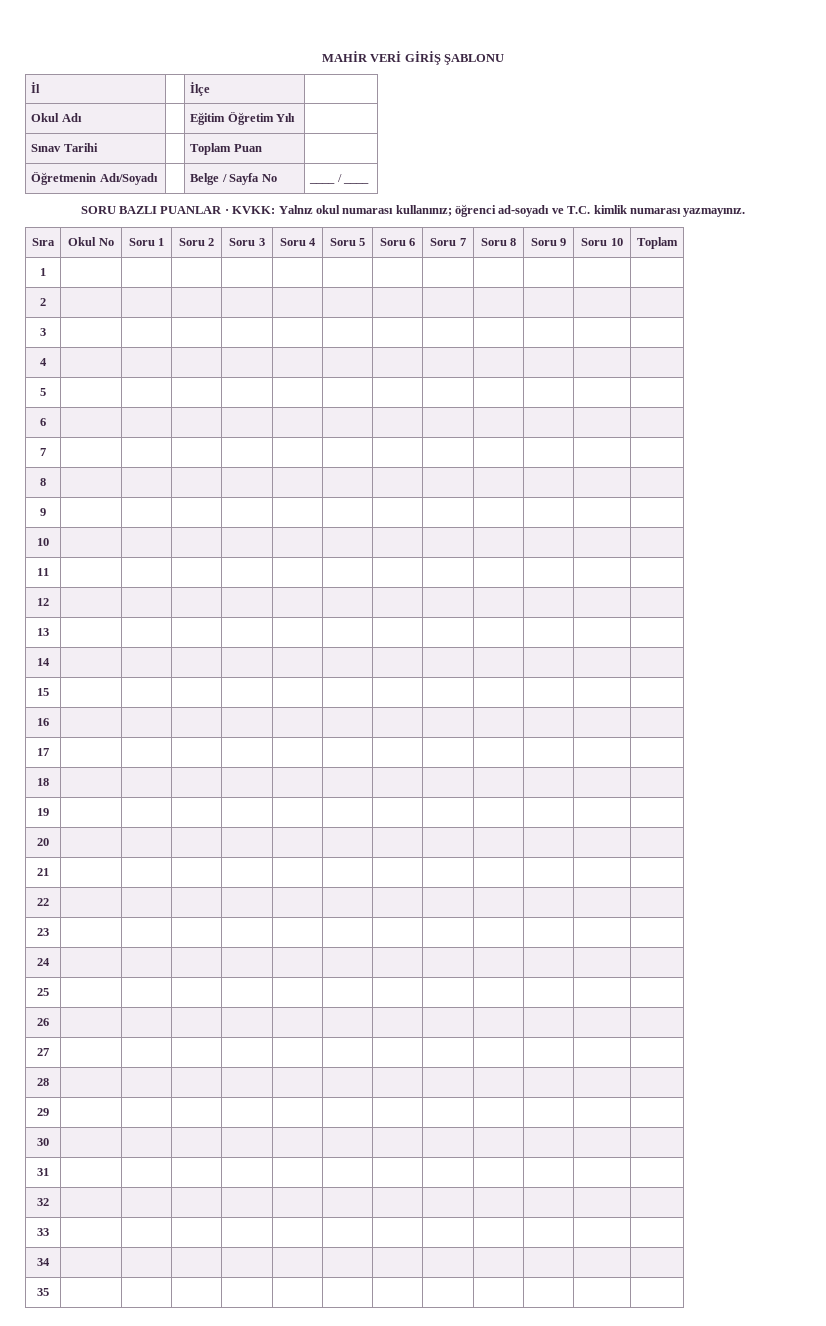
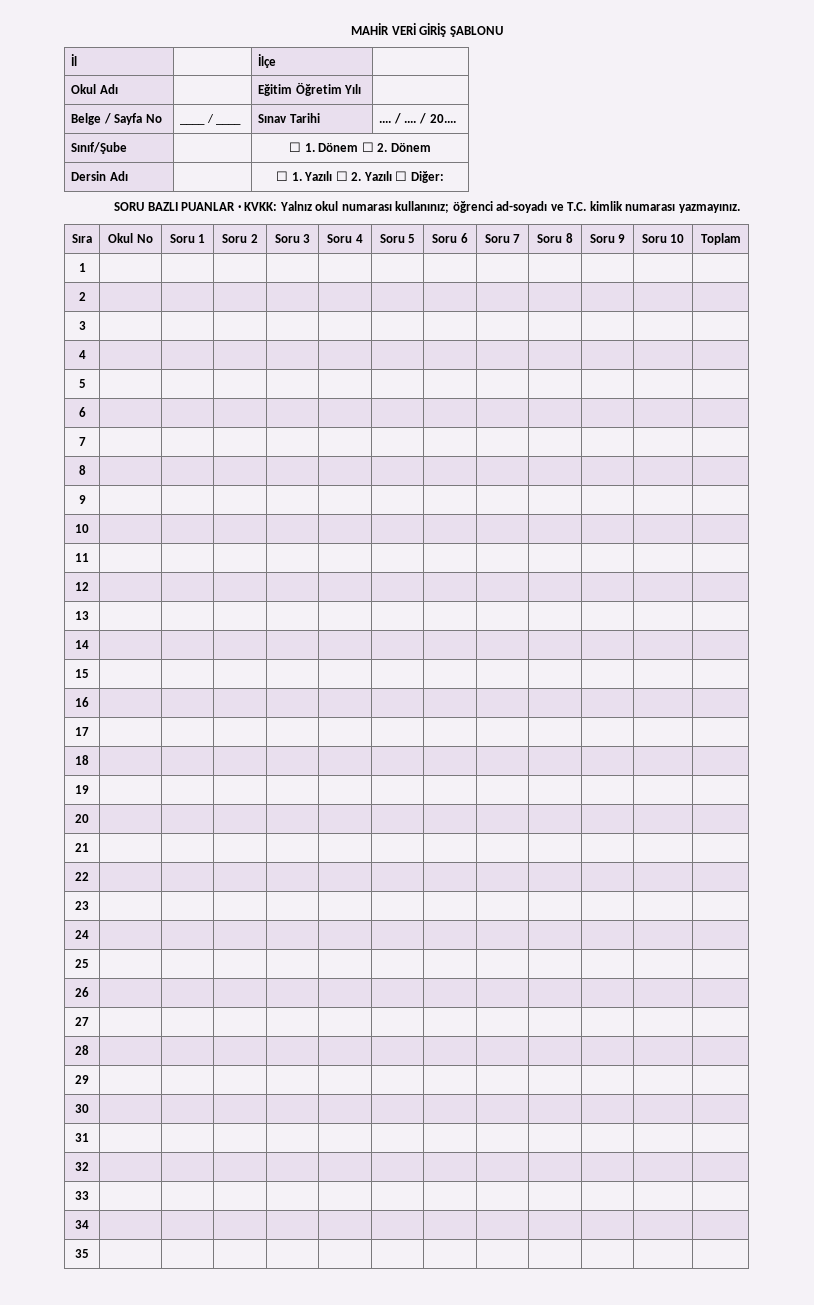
- Sınav Tarihi | | Toplam Puan |
- Öğretmenin Adı/Soyadı | | Belge / Sayfa No | ____ / ____
+ Belge / Sayfa No | ____ / ____ | Sınav Tarihi | .... / .... / 20....
+ Sınıf/Şube | | ☐ 1. Dönem ☐ 2. Dönem
+ Dersin Adı | | ☐ 1. Yazılı ☐ 2. Yazılı ☐ Diğer:

